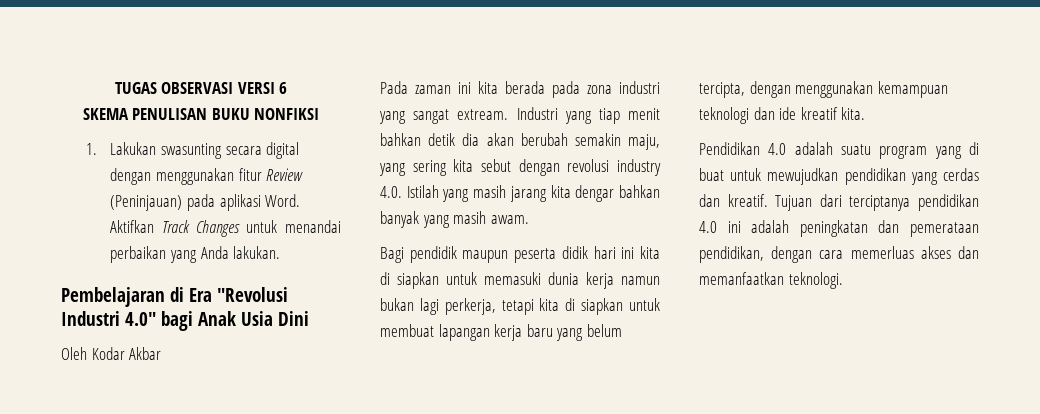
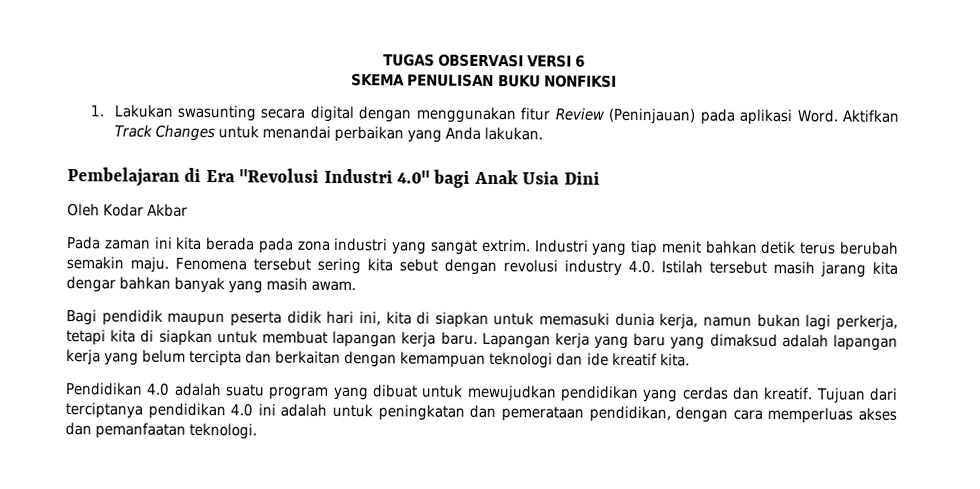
- Pada zaman ini kita berada pada zona industri yang sangat extream.
+ Pada zaman ini kita berada pada zona industri yang sangat extrim.
- Industri yang tiap menit bahkan detik dia akan berubah semakin maju, yang sering kita sebut dengan revolusi industry 4.0. Istilah yang masih jarang kita dengar bahkan banyak yang masih awam.
+ Industri yang tiap menit bahkan detik terus berubah semakin maju. Fenomena tersebut sering kita sebut dengan revolusi industry 4.0. Istilah tersebut masih jarang kita dengar bahkan banyak yang masih awam.
- Bagi pendidik maupun peserta didik hari ini kita di siapkan untuk memasuki dunia kerja namun bukan lagi perkerja, tetapi kita di siapkan untuk membuat lapangan kerja baru yang belum tercipta, dengan menggunakan kemampuan teknologi dan ide kreatif kita.
+ Bagi pendidik maupun peserta didik hari ini, kita di siapkan untuk memasuki dunia kerja, namun bukan lagi perkerja, tetapi kita di siapkan untuk membuat lapangan kerja baru. Lapangan kerja yang baru yang dimaksud adalah lapangan kerja yang belum tercipta dan berkaitan dengan kemampuan teknologi dan ide kreatif kita.
- Pendidikan 4.0 adalah suatu program yang di buat untuk mewujudkan pendidikan yang cerdas dan kreatif.
+ Pendidikan 4.0 adalah suatu program yang dibuat untuk mewujudkan pendidikan yang cerdas dan kreatif.
- Tujuan dari terciptanya pendidikan 4.0 ini adalah peningkatan dan pemerataan pendidikan, dengan cara memerluas akses dan memanfaatkan teknologi.
+ Tujuan dari terciptanya pendidikan 4.0 ini adalah untuk peningkatan dan pemerataan pendidikan, dengan cara memperluas akses dan pemanfaatan teknologi.

